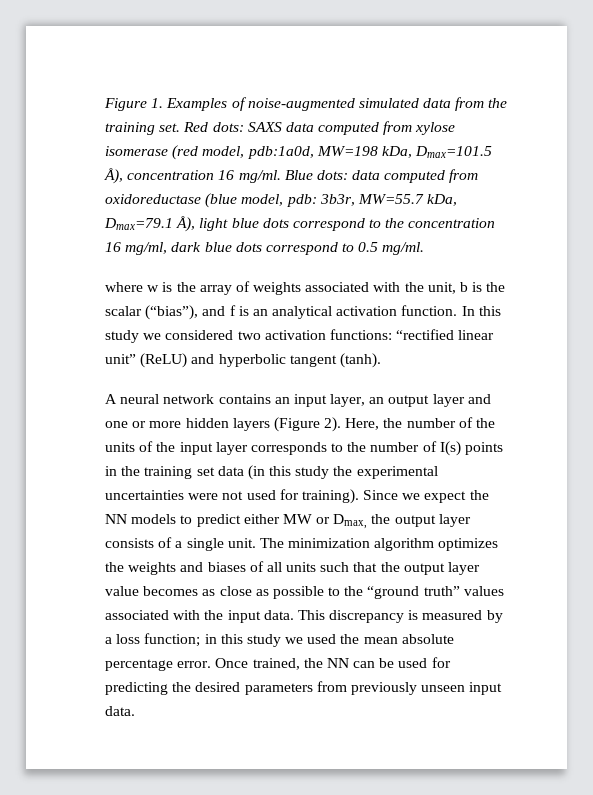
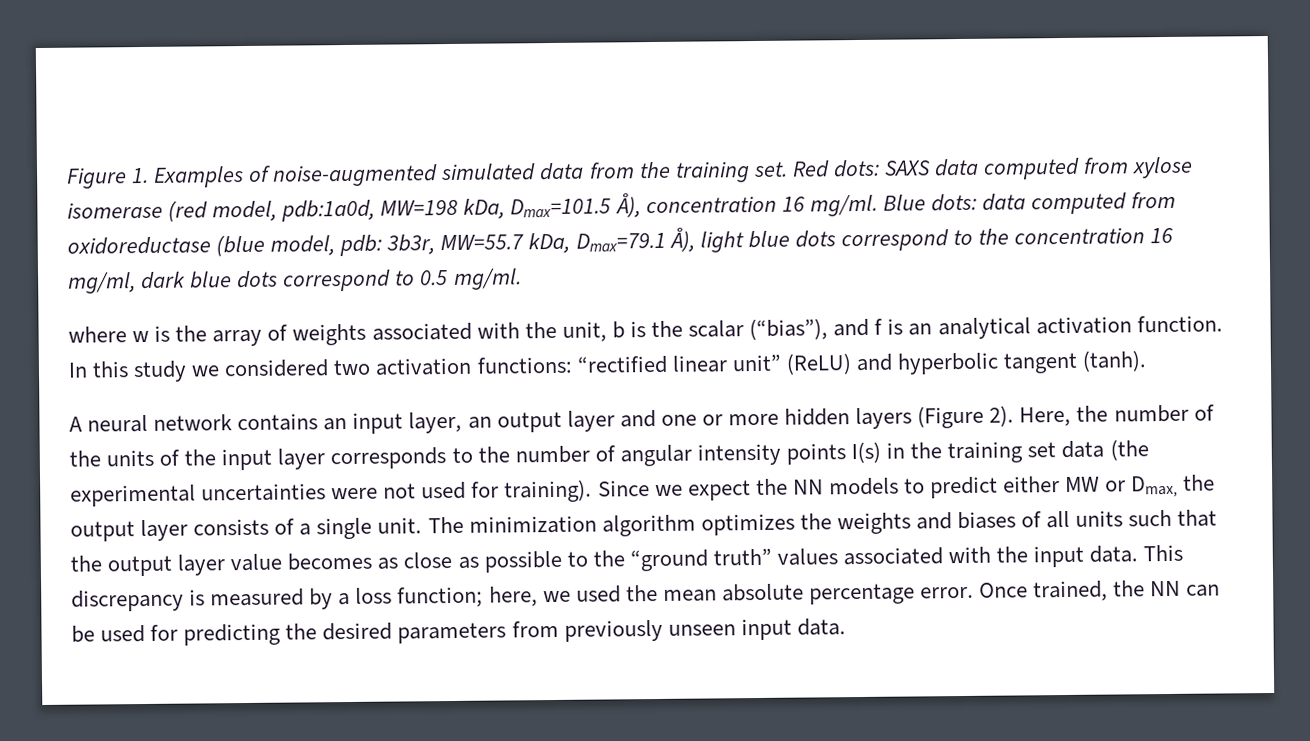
- Here, the number of the units of the input layer corresponds to the number of I(s) points in the training set data (in this study the experimental uncertainties were not used for training).
+ Here, the number of the units of the input layer corresponds to the number of angular intensity points I(s) in the training set data (the experimental uncertainties were not used for training).
- This discrepancy is measured by a loss function; in this study we used the mean absolute percentage error.
+ This discrepancy is measured by a loss function; here, we used the mean absolute percentage error.

